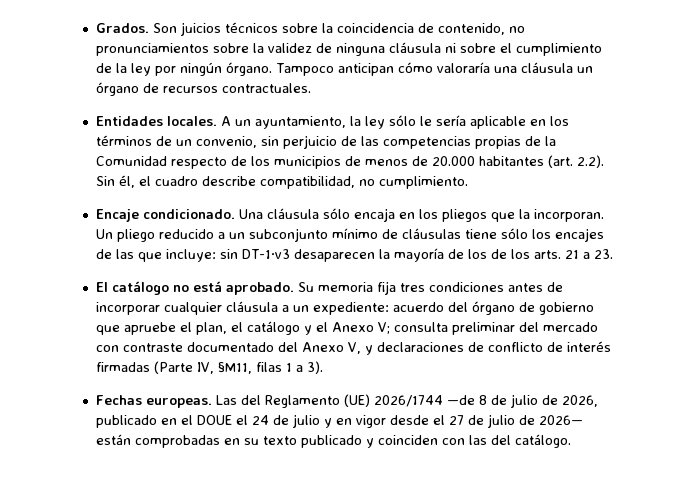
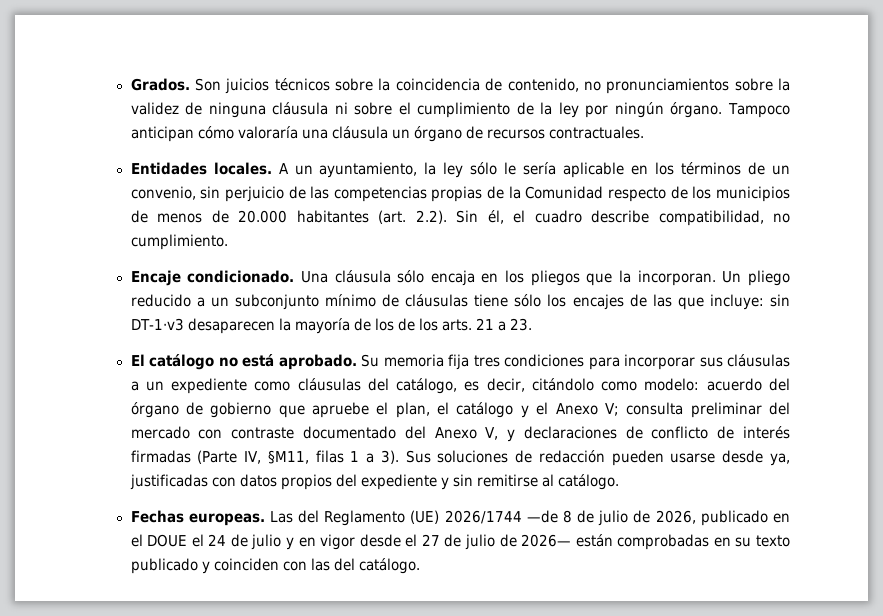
- Su memoria fija tres condiciones antes de incorporar cualquier cláusula a un expediente: acuerdo del órgano de gobierno que apruebe el plan, el catálogo y el Anexo V; consulta preliminar del mercado con contraste documentado del Anexo V, y declaraciones de conflicto de interés firmadas (Parte IV, §M11, filas 1 a 3).
+ Su memoria fija tres condiciones para incorporar sus cláusulas a un expediente como cláusulas del catálogo, es decir, citándolo como modelo: acuerdo del órgano de gobierno que apruebe el plan, el catálogo y el Anexo V; consulta preliminar del mercado con contraste documentado del Anexo V, y declaraciones de conflicto de interés firmadas (Parte IV, §M11, filas 1 a 3). Sus soluciones de redacción pueden usarse desde ya, justificadas con datos propios del expediente y sin remitirse al catálogo.

